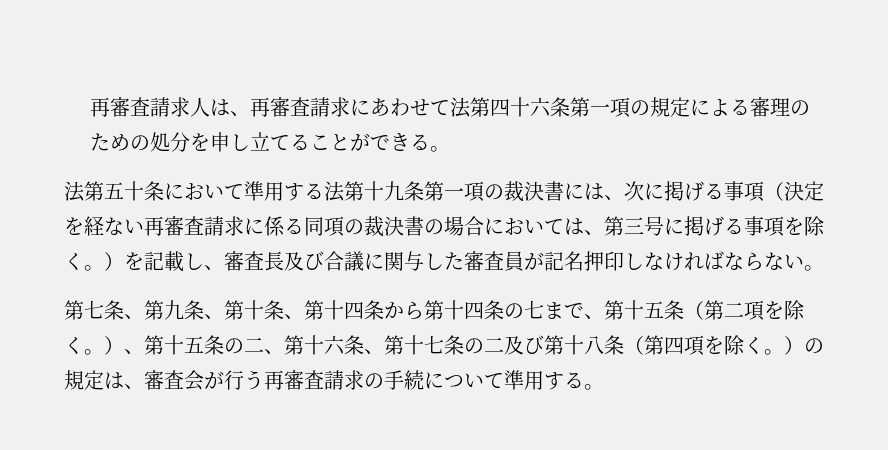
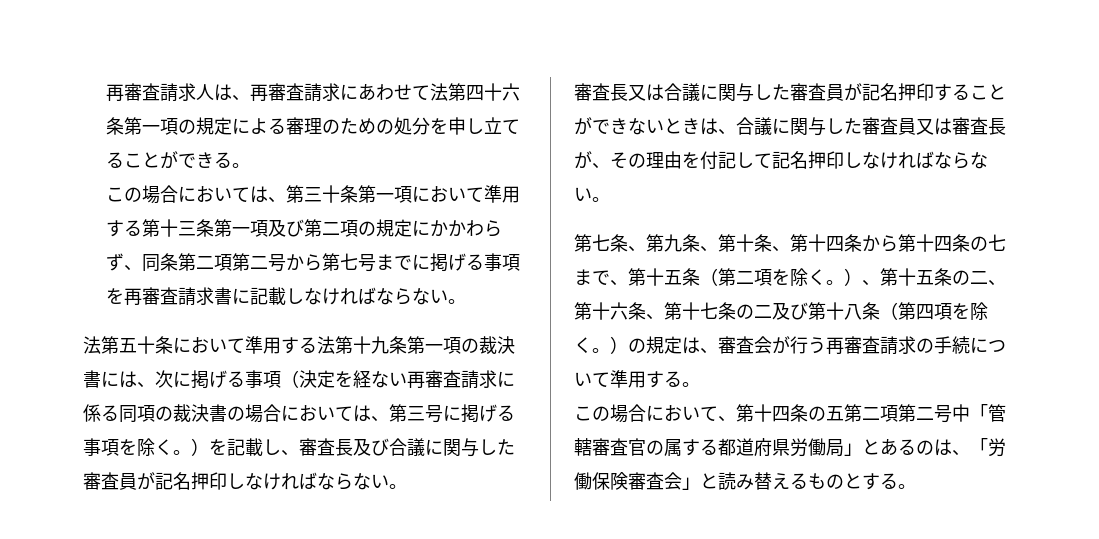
+ この場合においては、第三十条第一項において準用する第十三条第一項及び第二項の規定にかかわらず、同条第二項第二号から第七号までに掲げる事項を再審査請求書に記載しなければならない。
+ 審査長又は合議に関与した審査員が記名押印することができないときは、合議に関与した審査員又は審査長が、その理由を付記して記名押印しなければならない。
+ この場合において、第十四条の五第二項第二号中「管轄審査官の属する都道府県労働局」とあるのは、「労働保険審査会」と読み替えるものとする。

